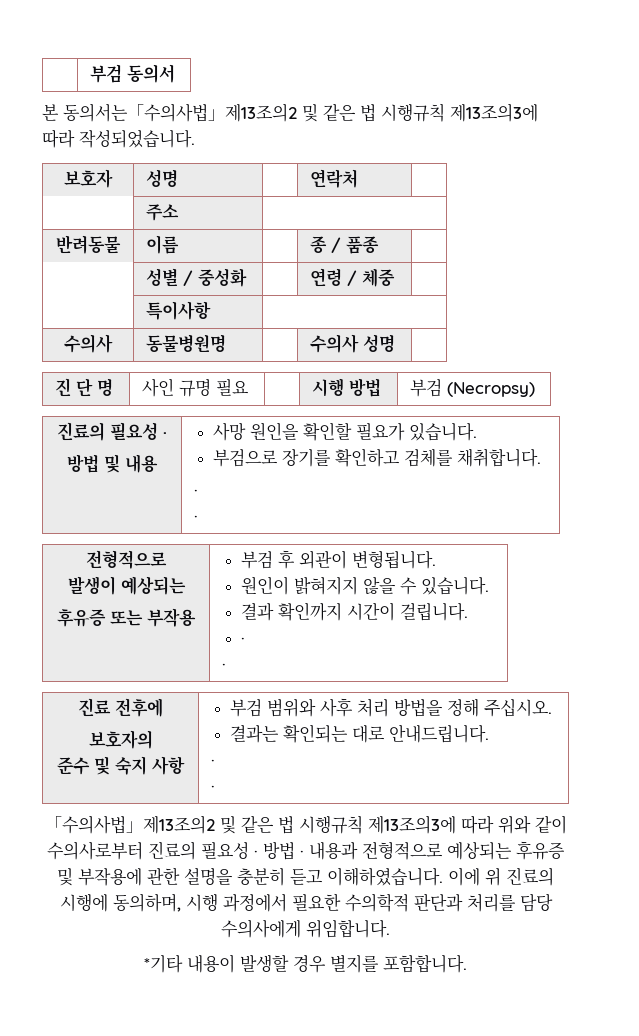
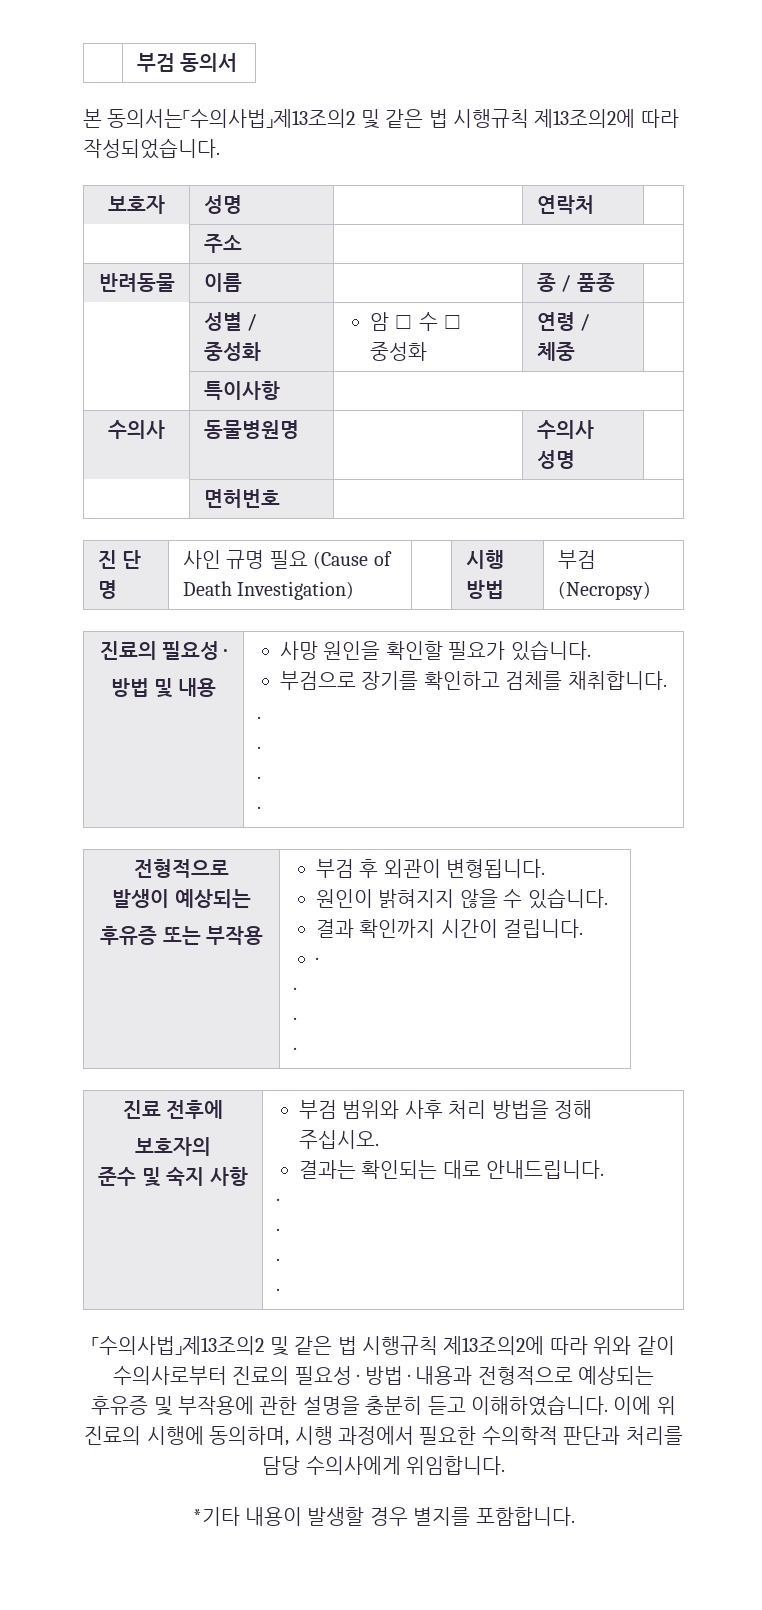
- 본 동의서는「수의사법」제13조의2 및 같은 법 시행규칙 제13조의3에 따라 작성되었습니다.
+ 본 동의서는「수의사법」제13조의2 및 같은 법 시행규칙 제13조의2에 따라 작성되었습니다.
- | 성별 / 중성화 | | 연령 / 체중 |
+ | 성별 / 중성화 | 암 □ 수 □ 중성화 | 연령 / 체중 |
+ | 면허번호 |
- 진 단 명 | 사인 규명 필요 | | 시행 방법 | 부검 (Necropsy)
+ 진 단 명 | 사인 규명 필요 (Cause of Death Investigation) | | 시행 방법 | 부검 (Necropsy)
  진료의 필요성 ·
  방법 및 내용 | 사망 원인을 확인할 필요가 있습니다.
  부검으로 장기를 확인하고 검체를 채취합니다.
+ ·
+ ·
  ·
  ·
  전형적으로
  발생이 예상되는
  후유증 또는 부작용 | 부검 후 외관이 변형됩니다.
  원인이 밝혀지지 않을 수 있습니다.
  결과 확인까지 시간이 걸립니다.
+ ·
+ ·
  진료 전후에
  보호자의
  준수 및 숙지 사항 | 부검 범위와 사후 처리 방법을 정해 주십시오.
  결과는 확인되는 대로 안내드립니다.
  ·
  ·
- 「수의사법」제13조의2 및 같은 법 시행규칙 제13조의3에 따라 위와 같이 수의사로부터 진료의 필요성 · 방법 · 내용과 전형적으로 예상되는 후유증 및 부작용에 관한 설명을 충분히 듣고 이해하였습니다.
+ ·
+ ·
+ 「수의사법」제13조의2 및 같은 법 시행규칙 제13조의2에 따라 위와 같이 수의사로부터 진료의 필요성 · 방법 · 내용과 전형적으로 예상되는 후유증 및 부작용에 관한 설명을 충분히 듣고 이해하였습니다.

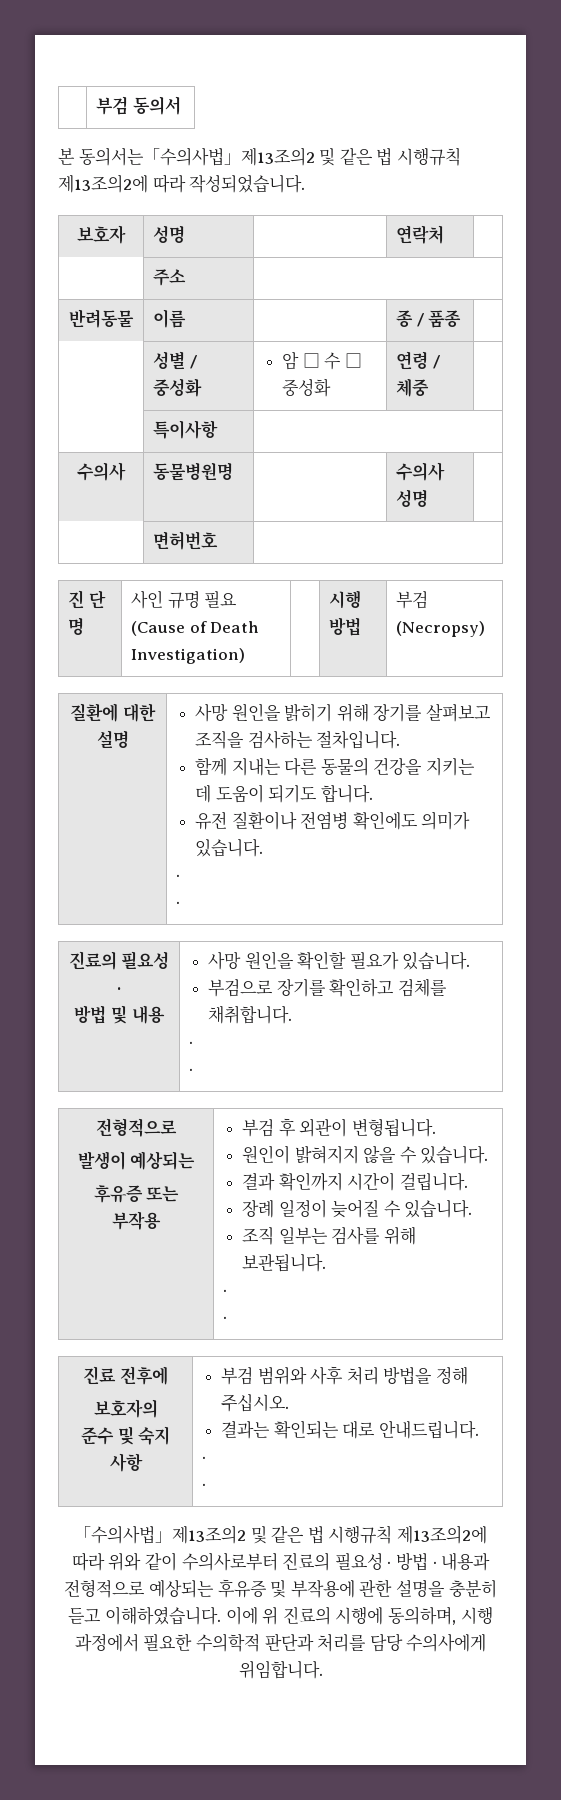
  진 단 명 | 사인 규명 필요 (Cause of Death Investigation) | | 시행 방법 | 부검 (Necropsy)
+ 질환에 대한 설명 | 사망 원인을 밝히기 위해 장기를 살펴보고 조직을 검사하는 절차입니다.
+ 함께 지내는 다른 동물의 건강을 지키는 데 도움이 되기도 합니다.
+ 유전 질환이나 전염병 확인에도 의미가 있습니다.
+ ·
+ ·
  진료의 필요성 ·
  방법 및 내용 | 사망 원인을 확인할 필요가 있습니다.
  부검으로 장기를 확인하고 검체를 채취합니다.
- ·
- ·
  ·
  ·
  전형적으로
  발생이 예상되는
  후유증 또는 부작용 | 부검 후 외관이 변형됩니다.
  원인이 밝혀지지 않을 수 있습니다.
  결과 확인까지 시간이 걸립니다.
- ·
- ·
+ 장례 일정이 늦어질 수 있습니다.
+ 조직 일부는 검사를 위해 보관됩니다.
  진료 전후에
  보호자의
  준수 및 숙지 사항 | 부검 범위와 사후 처리 방법을 정해 주십시오.
  결과는 확인되는 대로 안내드립니다.
- ·
- ·
- *기타 내용이 발생할 경우 별지를 포함합니다.

